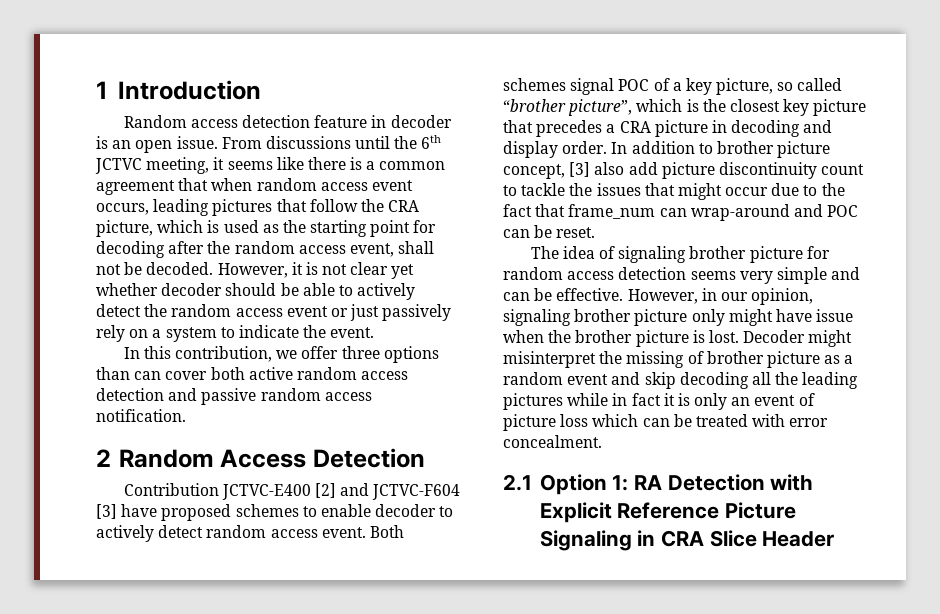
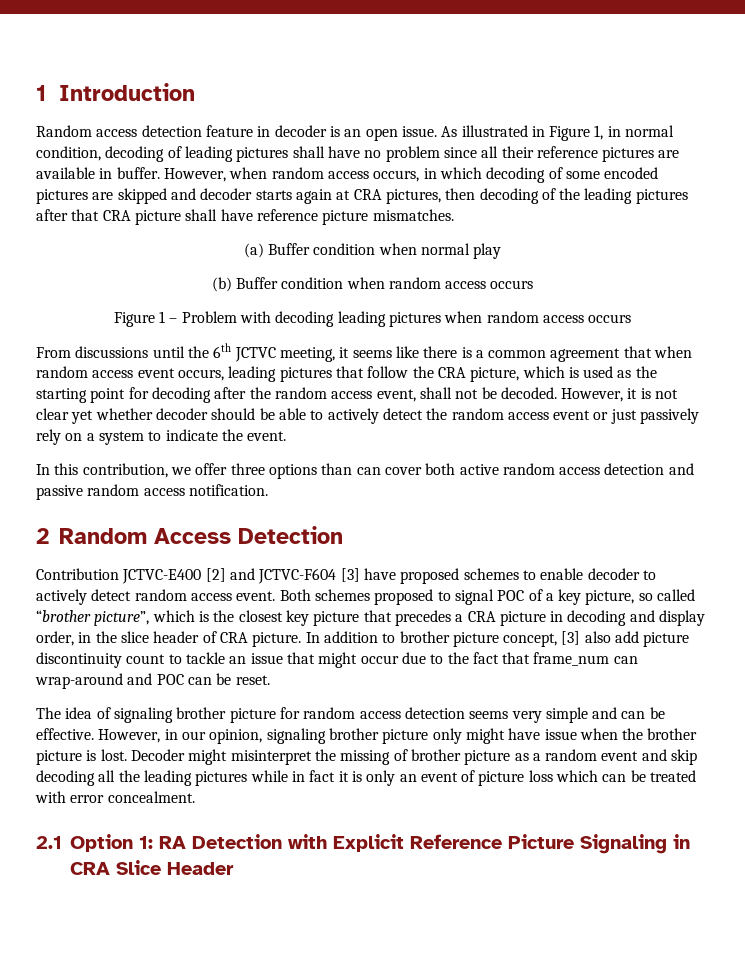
- Random access detection feature in decoder is an open issue. From discussions until the 6th JCTVC meeting, it seems like there is a common agreement that when random access event occurs, leading pictures that follow the CRA picture, which is used as the starting point for decoding after the random access event, shall not be decoded.
+ Random access detection feature in decoder is an open issue. As illustrated in Figure 1, in normal condition, decoding of leading pictures shall have no problem since all their reference pictures are available in buffer. However, when random access occurs, in which decoding of some encoded pictures are skipped and decoder starts again at CRA pictures, then decoding of the leading pictures after that CRA picture shall have reference picture mismatches.
+ (a) Buffer condition when normal play
+ (b) Buffer condition when random access occurs
+ Figure 1 – Problem with decoding leading pictures when random access occurs
+ From discussions until the 6th JCTVC meeting, it seems like there is a common agreement that when random access event occurs, leading pictures that follow the CRA picture, which is used as the starting point for decoding after the random access event, shall not be decoded.
- Both schemes signal POC of a key picture, so called “brother picture”, which is the closest key picture that precedes a CRA picture in decoding and display order.
+ Both schemes proposed to signal POC of a key picture, so called “brother picture”, which is the closest key picture that precedes a CRA picture in decoding and display order, in the slice header of CRA picture.
- In addition to brother picture concept, [3] also add picture discontinuity count to tackle the issues that might occur due to the fact that frame_num can wrap-around and POC can be reset.
+ In addition to brother picture concept, [3] also add picture discontinuity count to tackle an issue that might occur due to the fact that frame_num can wrap-around and POC can be reset.

